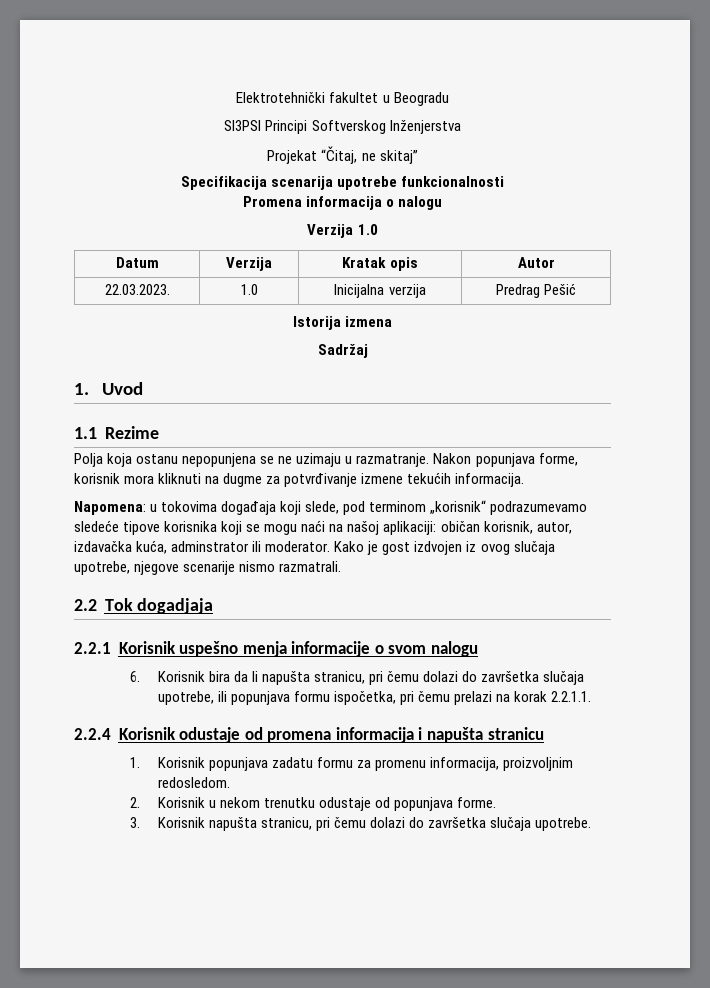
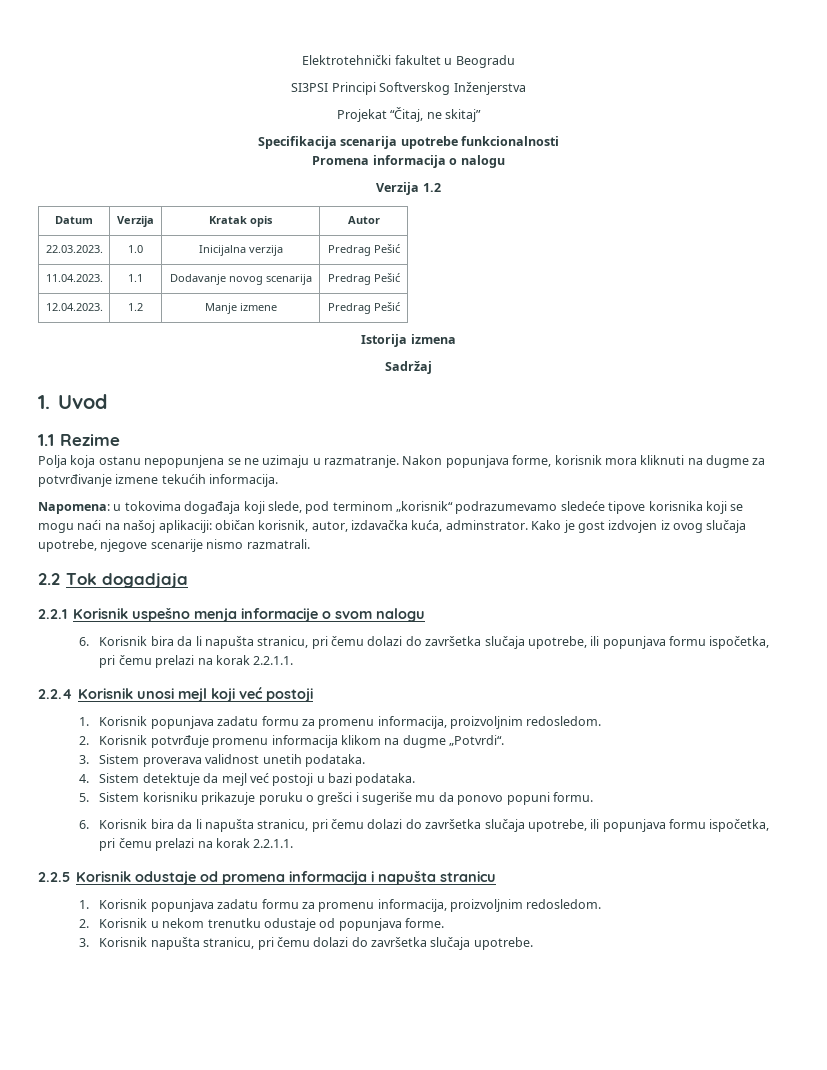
- Verzija 1.0
+ Verzija 1.2
+ 11.04.2023. | 1.1 | Dodavanje novog scenarija | Predrag Pešić
+ 12.04.2023. | 1.2 | Manje izmene | Predrag Pešić
- Napomena: u tokovima događaja koji slede, pod terminom „korisnik“ podrazumevamo sledeće tipove korisnika koji se mogu naći na našoj aplikaciji: običan korisnik, autor, izdavačka kuća, adminstrator ili moderator.
+ Napomena: u tokovima događaja koji slede, pod terminom „korisnik“ podrazumevamo sledeće tipove korisnika koji se mogu naći na našoj aplikaciji: običan korisnik, autor, izdavačka kuća, adminstrator.
- 2.2.4 Korisnik odustaje od promena informacija i napušta stranicu
+ 2.2.4 Korisnik unosi mejl koji već postoji
+ 1. Korisnik popunjava zadatu formu za promenu informacija, proizvoljnim redosledom.
+ 2. Korisnik potvrđuje promenu informacija klikom na dugme „Potvrdi“.
+ 3. Sistem proverava validnost unetih podataka.
+ 4. Sistem detektuje da mejl već postoji u bazi podataka.
+ 5. Sistem korisniku prikazuje poruku o grešci i sugeriše mu da ponovo popuni formu.
+ 6. Korisnik bira da li napušta stranicu, pri čemu dolazi do završetka slučaja upotrebe, ili popunjava formu ispočetka, pri čemu prelazi na korak 2.2.1.1.
+ 2.2.5 Korisnik odustaje od promena informacija i napušta stranicu

